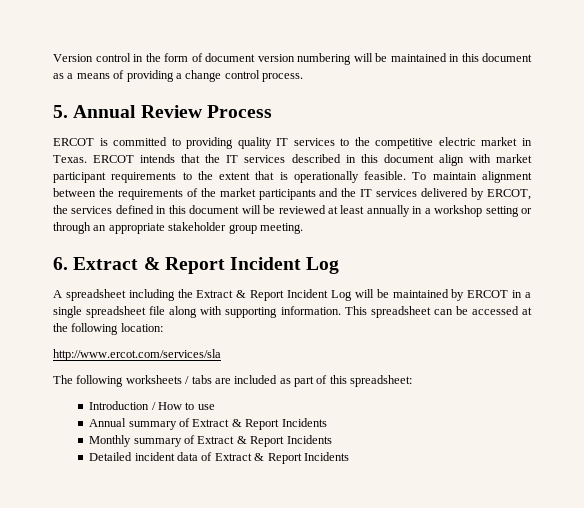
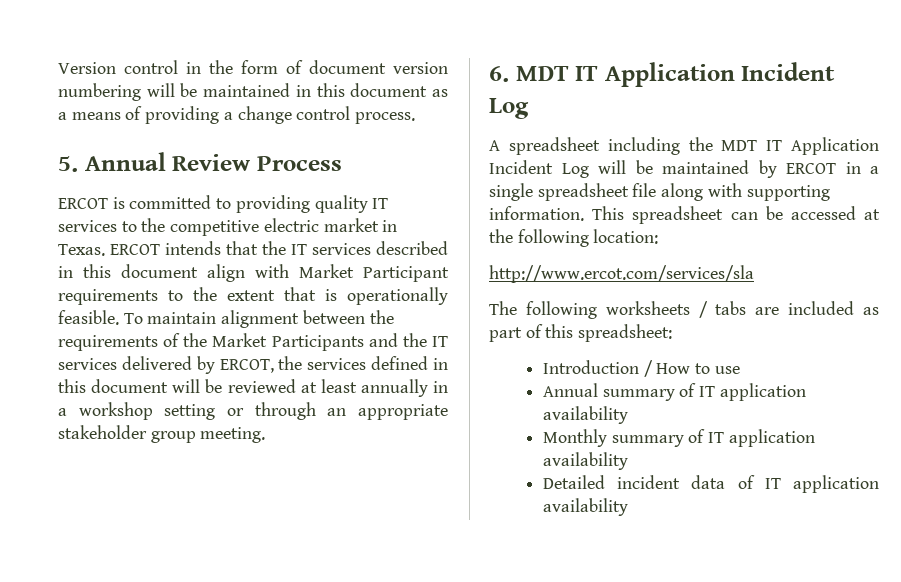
- ERCOT intends that the IT services described in this document align with market participant requirements to the extent that is operationally feasible.
+ ERCOT intends that the IT services described in this document align with Market Participant requirements to the extent that is operationally feasible.
- To maintain alignment between the requirements of the market participants and the IT services delivered by ERCOT, the services defined in this document will be reviewed at least annually in a workshop setting or through an appropriate stakeholder group meeting.
+ To maintain alignment between the requirements of the Market Participants and the IT services delivered by ERCOT, the services defined in this document will be reviewed at least annually in a workshop setting or through an appropriate stakeholder group meeting.
- 6. Extract & Report Incident Log
+ 6. MDT IT Application Incident Log
- A spreadsheet including the Extract & Report Incident Log will be maintained by ERCOT in a single spreadsheet file along with supporting information.
+ A spreadsheet including the MDT IT Application Incident Log will be maintained by ERCOT in a single spreadsheet file along with supporting information.
- Annual summary of Extract & Report Incidents
+ Annual summary of IT application availability
- Monthly summary of Extract & Report Incidents
+ Monthly summary of IT application availability
- Detailed incident data of Extract & Report Incidents
+ Detailed incident data of IT application availability

